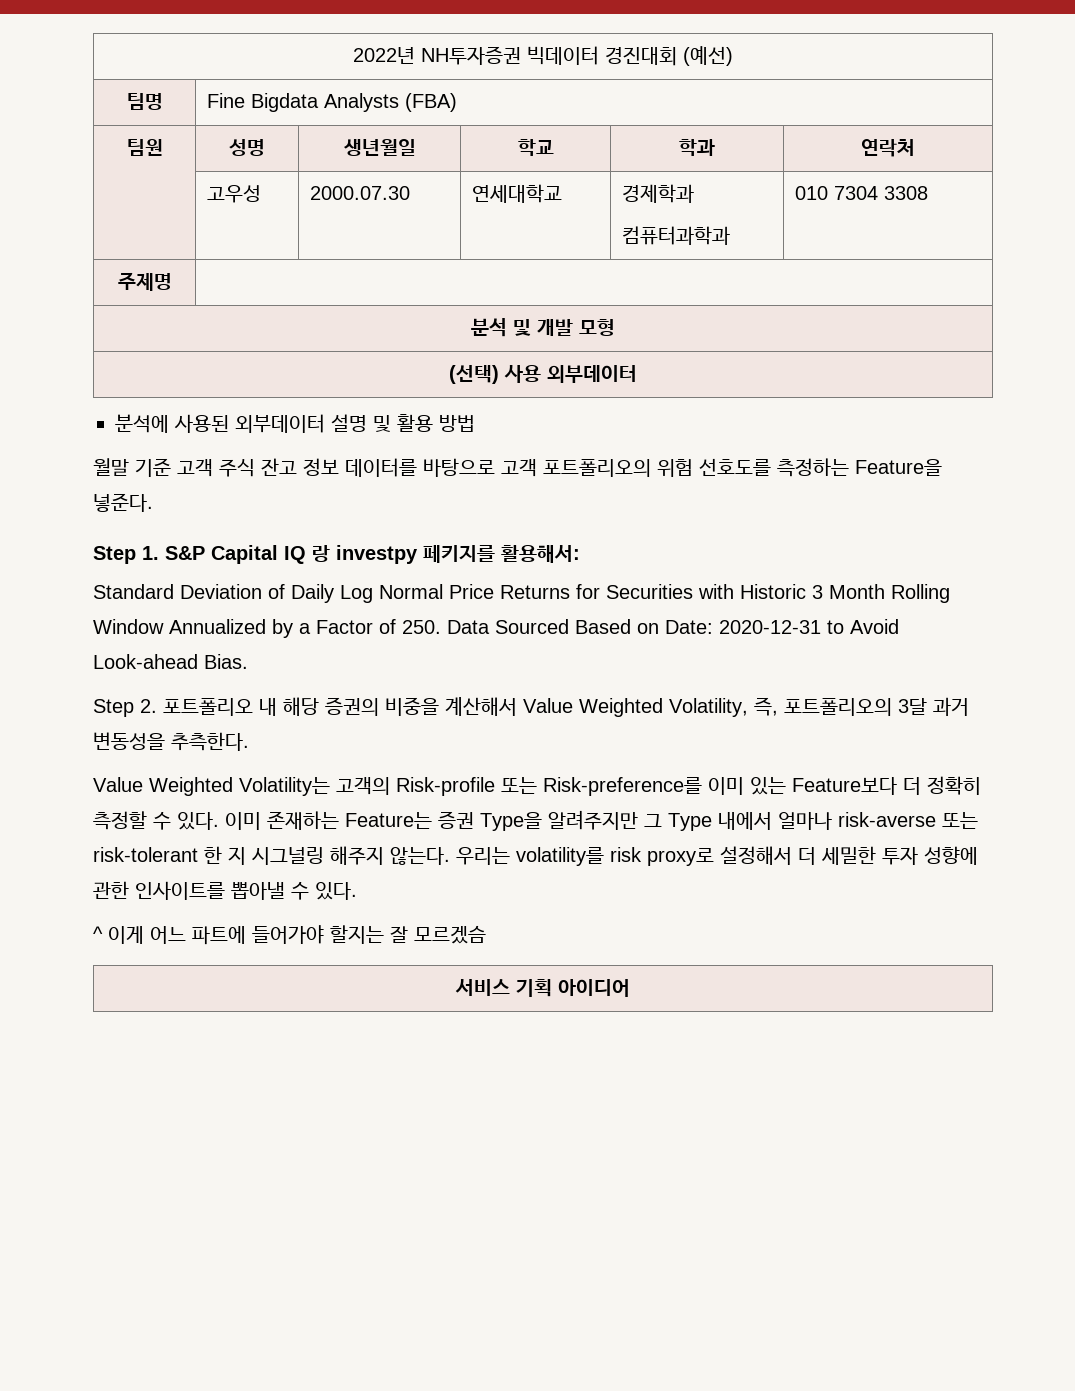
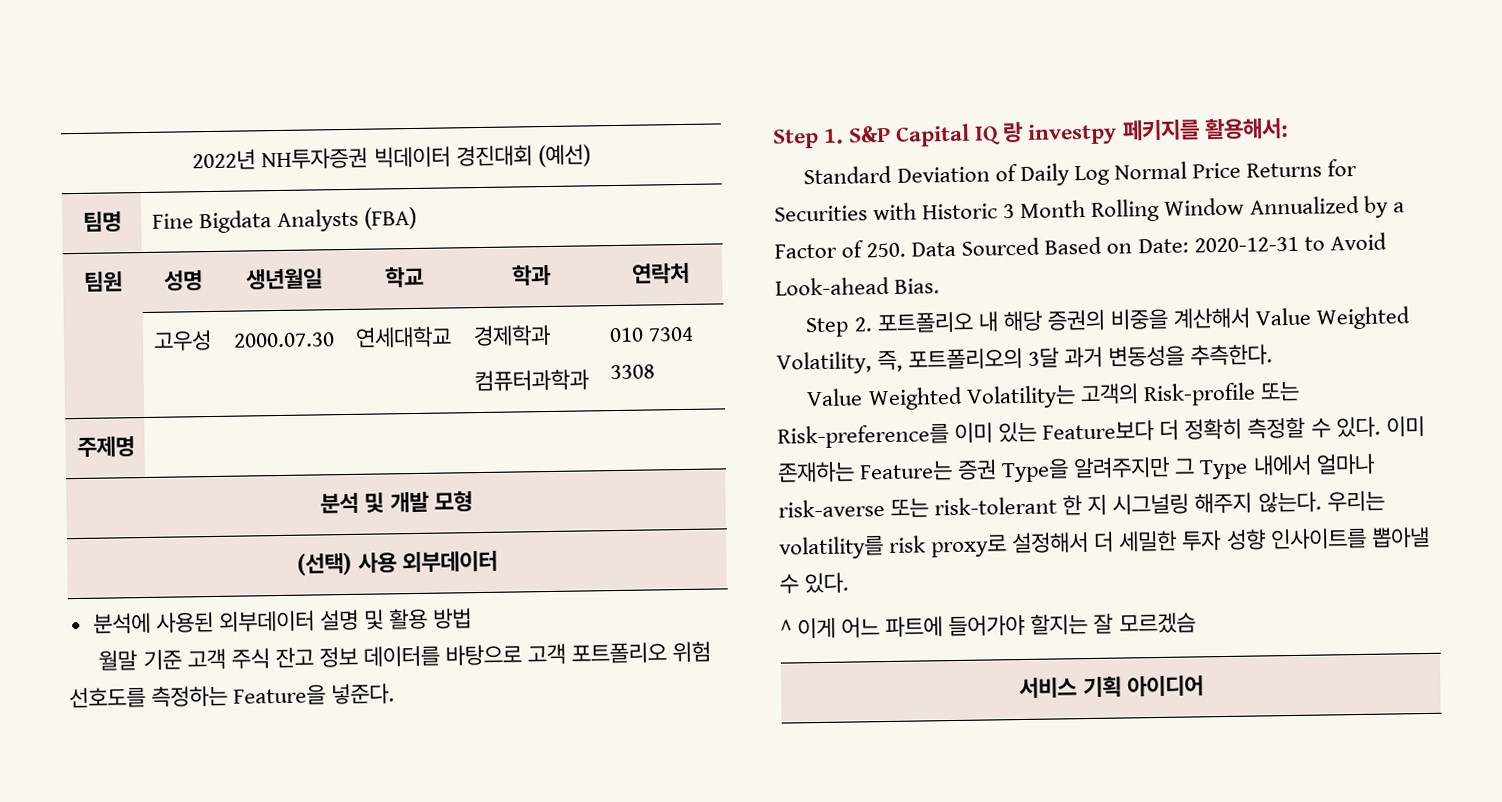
- 월말 기준 고객 주식 잔고 정보 데이터를 바탕으로 고객 포트폴리오의 위험 선호도를 측정하는 Feature을 넣준다.
+ 월말 기준 고객 주식 잔고 정보 데이터를 바탕으로 고객 포트폴리오 위험 선호도를 측정하는 Feature을 넣준다.
- 우리는 volatility를 risk proxy로 설정해서 더 세밀한 투자 성향에 관한 인사이트를 뽑아낼 수 있다.
+ 우리는 volatility를 risk proxy로 설정해서 더 세밀한 투자 성향 인사이트를 뽑아낼 수 있다.

